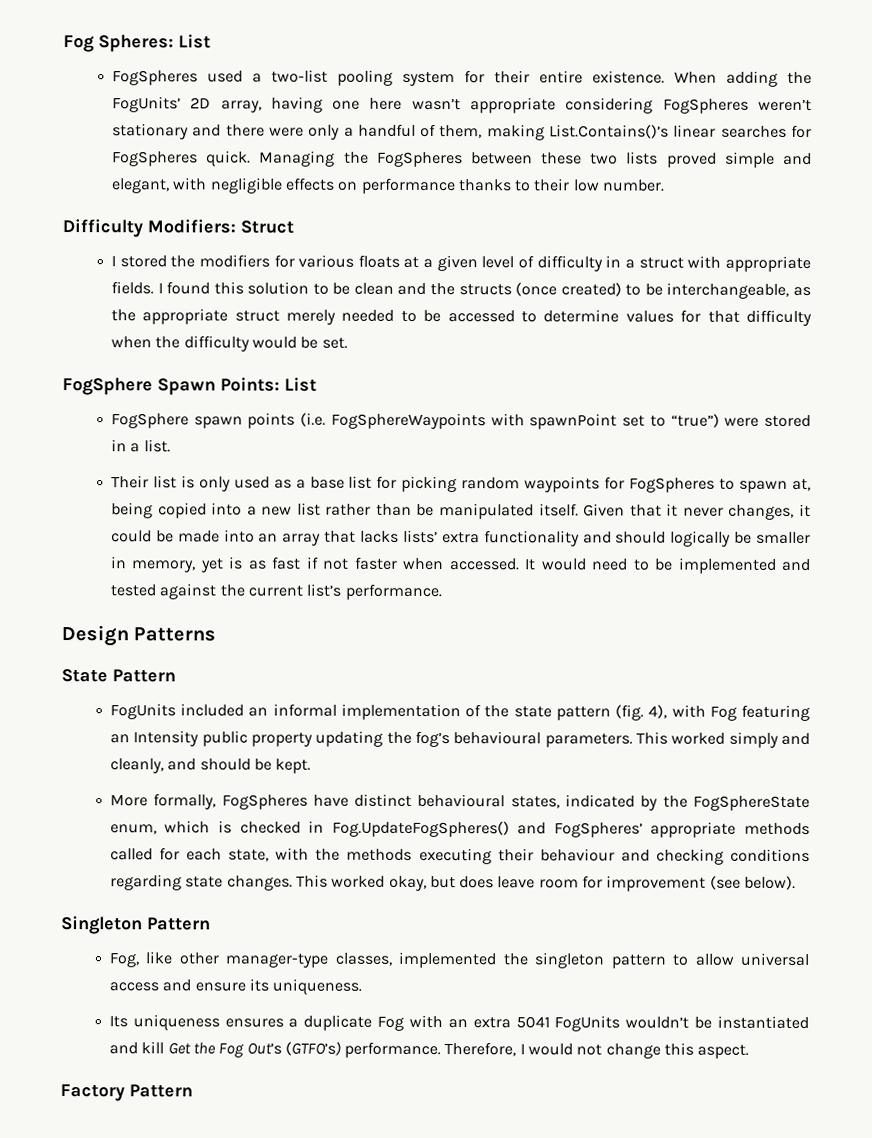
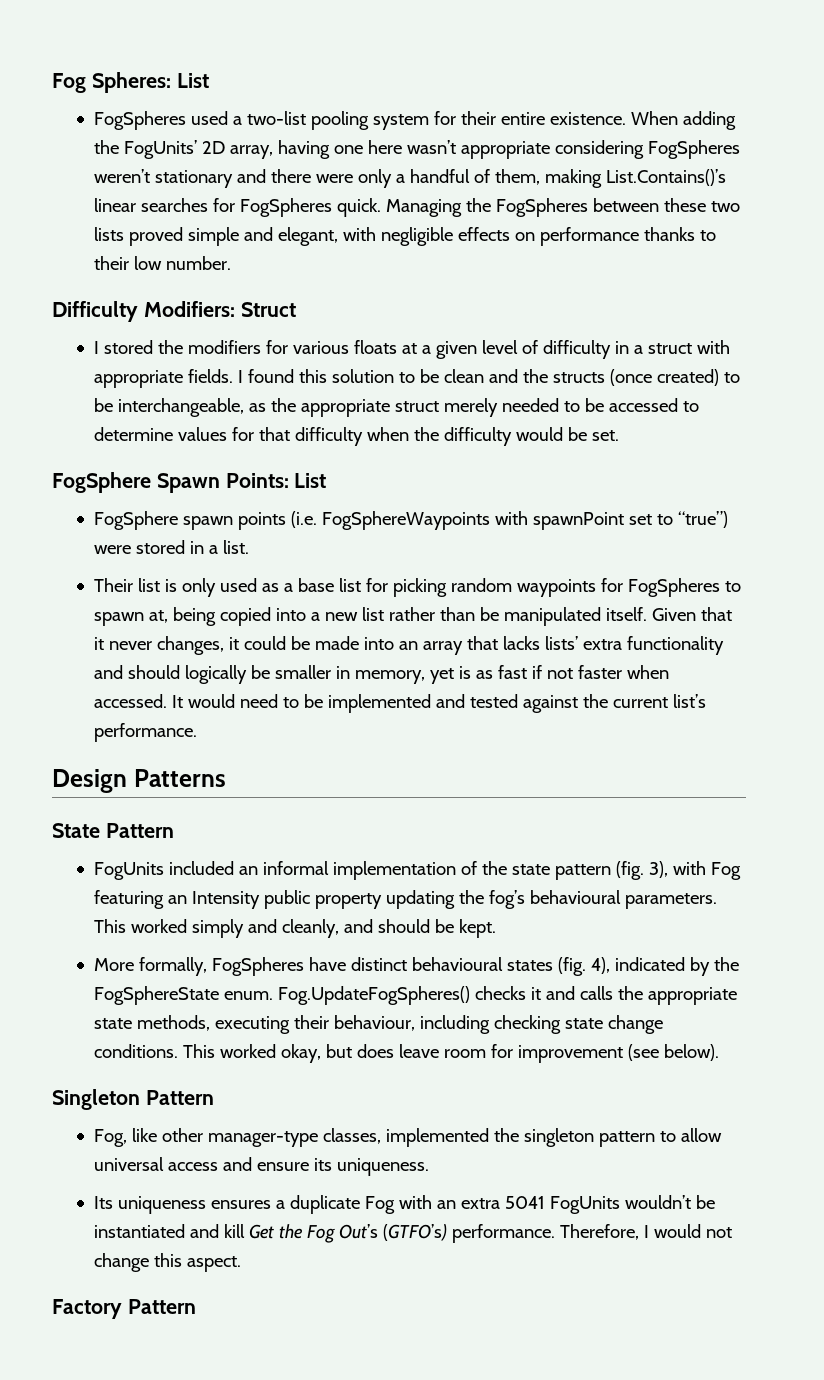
- FogUnits included an informal implementation of the state pattern (fig. 4), with Fog featuring an Intensity public property updating the fog’s behavioural parameters.
+ FogUnits included an informal implementation of the state pattern (fig. 3), with Fog featuring an Intensity public property updating the fog’s behavioural parameters.
- More formally, FogSpheres have distinct behavioural states, indicated by the FogSphereState enum, which is checked in Fog.UpdateFogSpheres() and FogSpheres’ appropriate methods called for each state, with the methods executing their behaviour and checking conditions regarding state changes.
+ More formally, FogSpheres have distinct behavioural states (fig. 4), indicated by the FogSphereState enum. Fog.UpdateFogSpheres() checks it and calls the appropriate state methods, executing their behaviour, including checking state change conditions.

